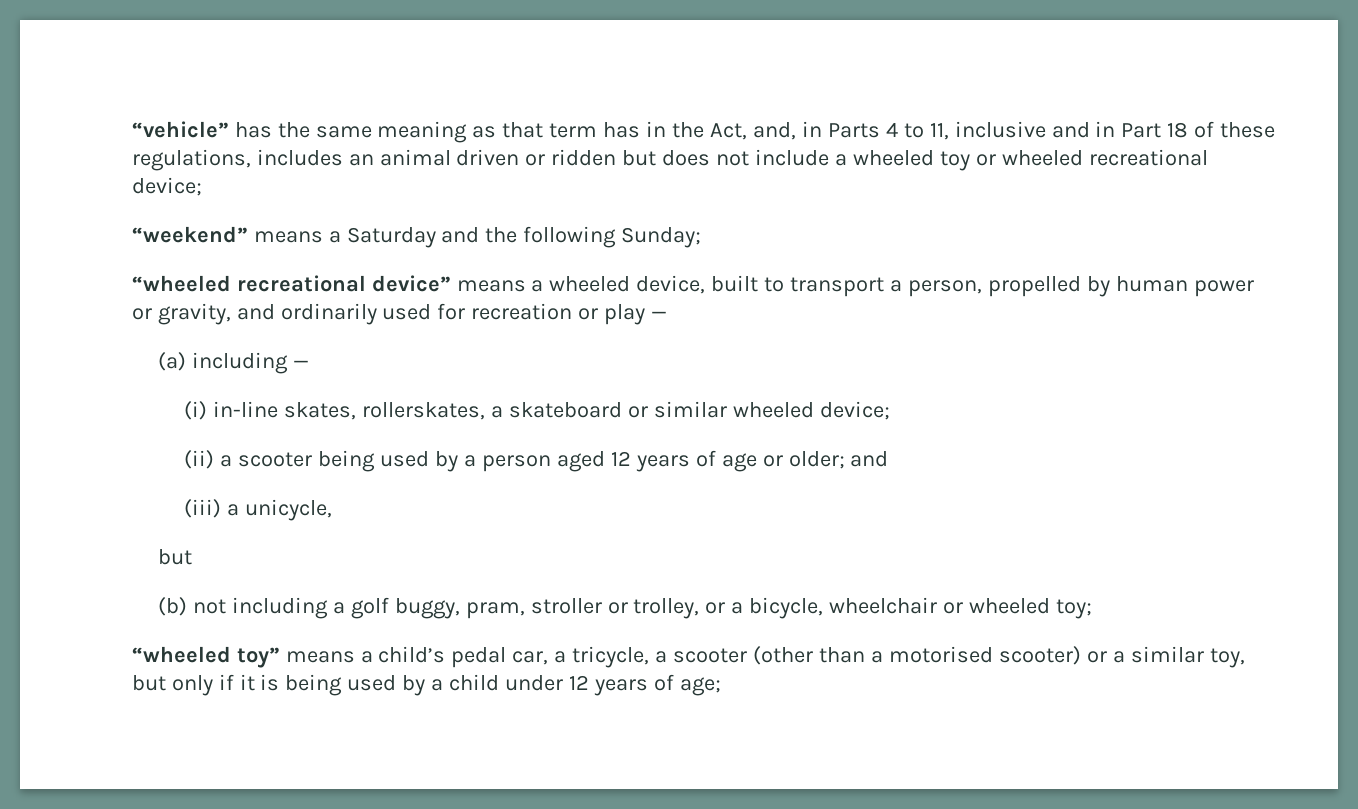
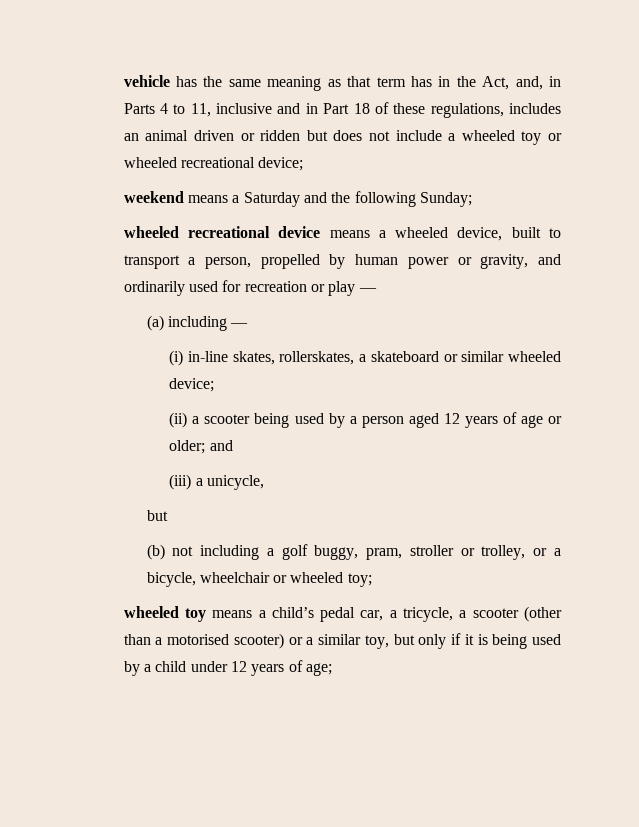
- “vehicle” has the same meaning as that term has in the Act, and, in Parts 4 to 11, inclusive and in Part 18 of these regulations, includes an animal driven or ridden but does not include a wheeled toy or wheeled recreational device;
+ vehicle has the same meaning as that term has in the Act, and, in Parts 4 to 11, inclusive and in Part 18 of these regulations, includes an animal driven or ridden but does not include a wheeled toy or wheeled recreational device;
- “weekend” means a Saturday and the following Sunday;
+ weekend means a Saturday and the following Sunday;
- “wheeled recreational device” means a wheeled device, built to transport a person, propelled by human power or gravity, and ordinarily used for recreation or play —
+ wheeled recreational device means a wheeled device, built to transport a person, propelled by human power or gravity, and ordinarily used for recreation or play —
- “wheeled toy” means a child’s pedal car, a tricycle, a scooter (other than a motorised scooter) or a similar toy, but only if it is being used by a child under 12 years of age;
+ wheeled toy means a child’s pedal car, a tricycle, a scooter (other than a motorised scooter) or a similar toy, but only if it is being used by a child under 12 years of age;

